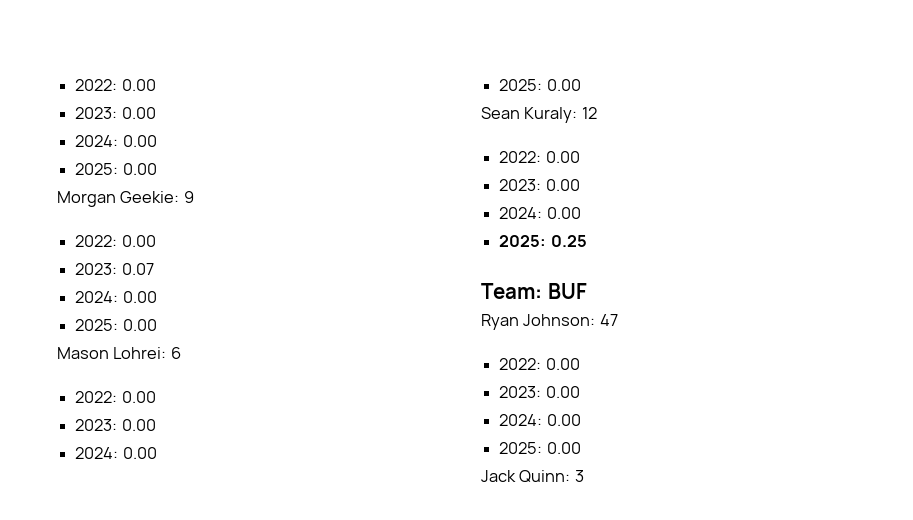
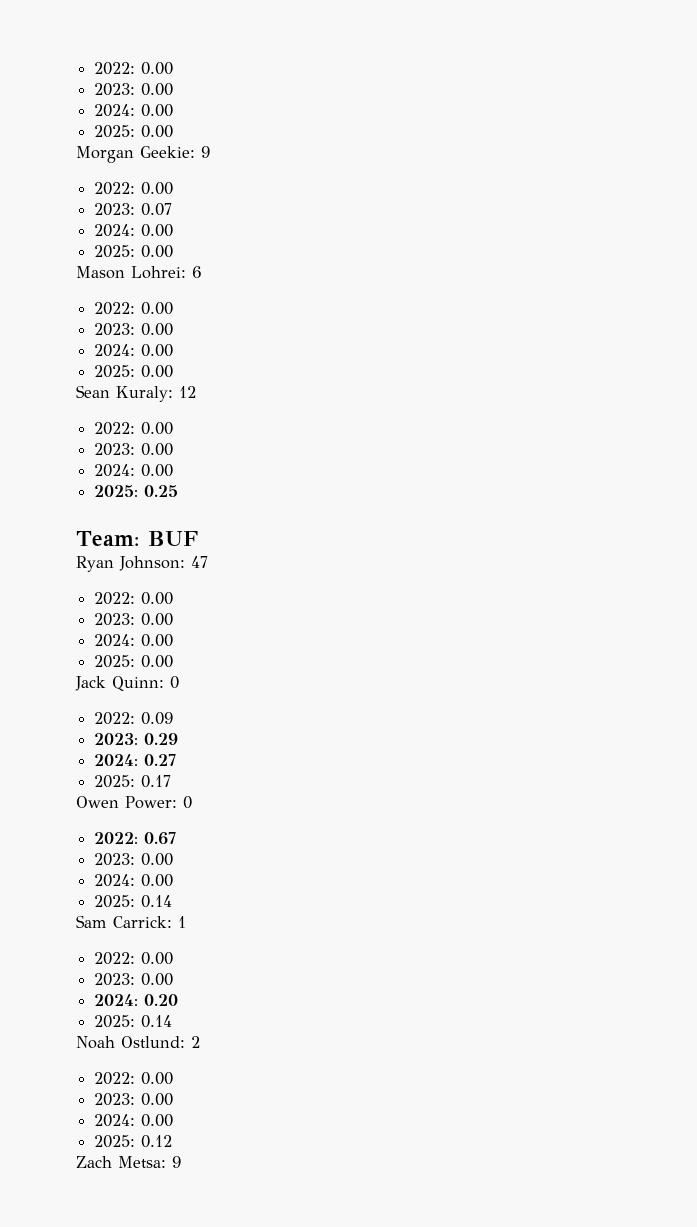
- Jack Quinn: 3
+ Jack Quinn: 0
+ 2022: 0.09
+ 2023: 0.29
+ 2024: 0.27
+ 2025: 0.17
+ Owen Power: 0
+ 2022: 0.67
+ 2023: 0.00
+ 2024: 0.00
+ 2025: 0.14
+ Sam Carrick: 1
+ 2022: 0.00
+ 2023: 0.00
+ 2024: 0.20
+ 2025: 0.14
+ Noah Ostlund: 2
+ 2022: 0.00
+ 2023: 0.00
+ 2024: 0.00
+ 2025: 0.12
+ Zach Metsa: 9

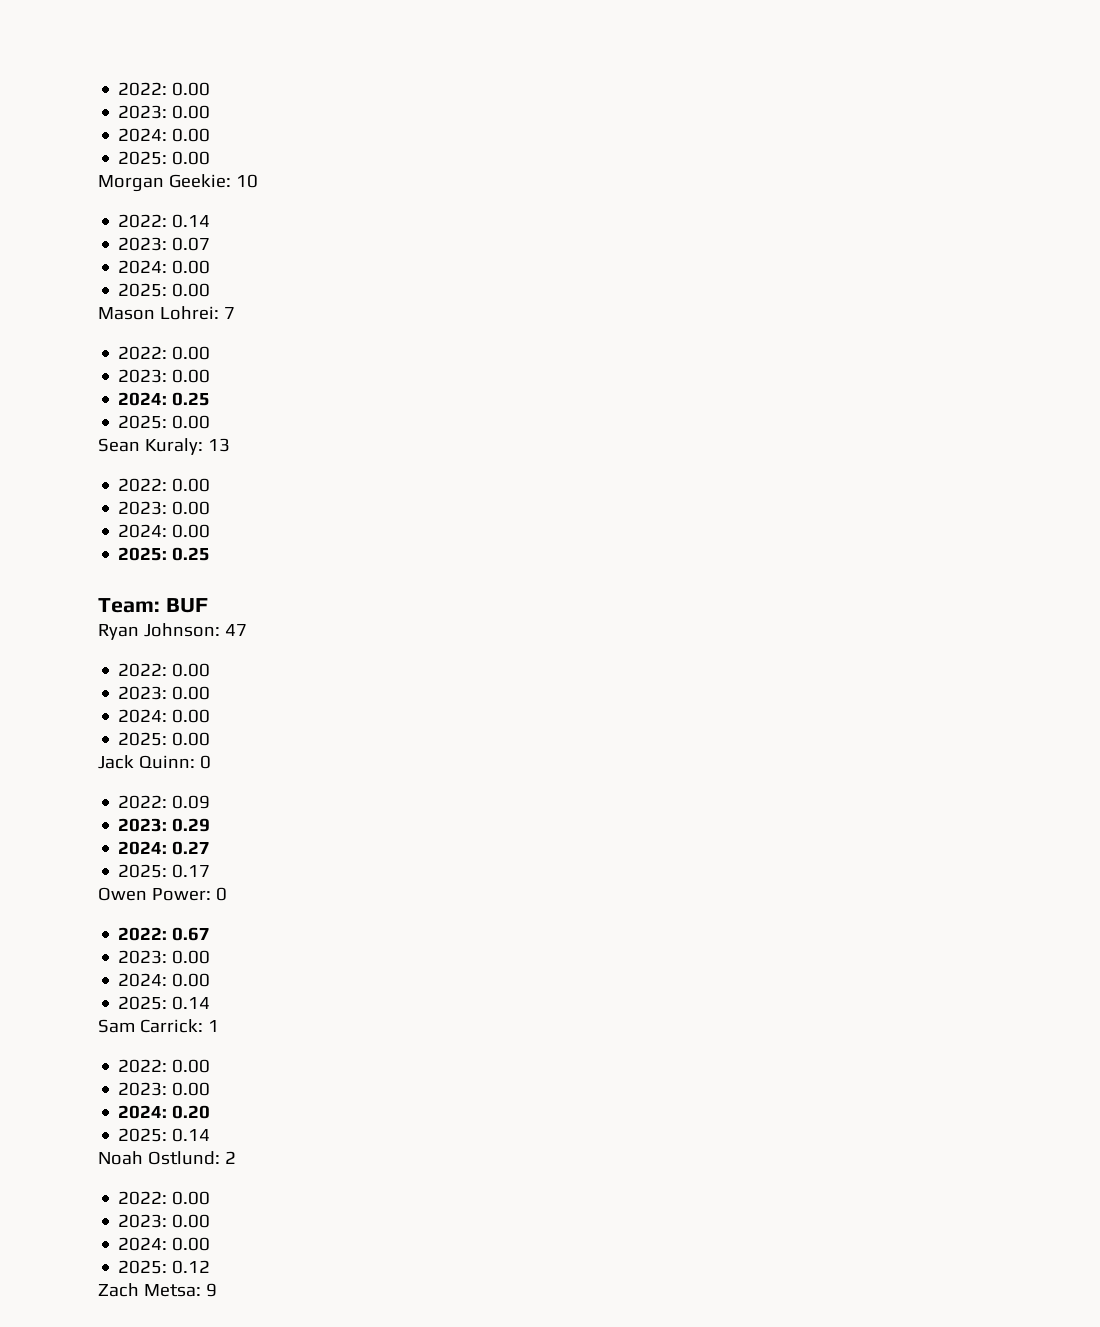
- Morgan Geekie: 9
- 2022: 0.00
+ Morgan Geekie: 10
+ 2022: 0.14
- Mason Lohrei: 6
+ Mason Lohrei: 7
  2022: 0.00
  2023: 0.00
- 2024: 0.00
+ 2024: 0.25
- Sean Kuraly: 12
+ Sean Kuraly: 13

